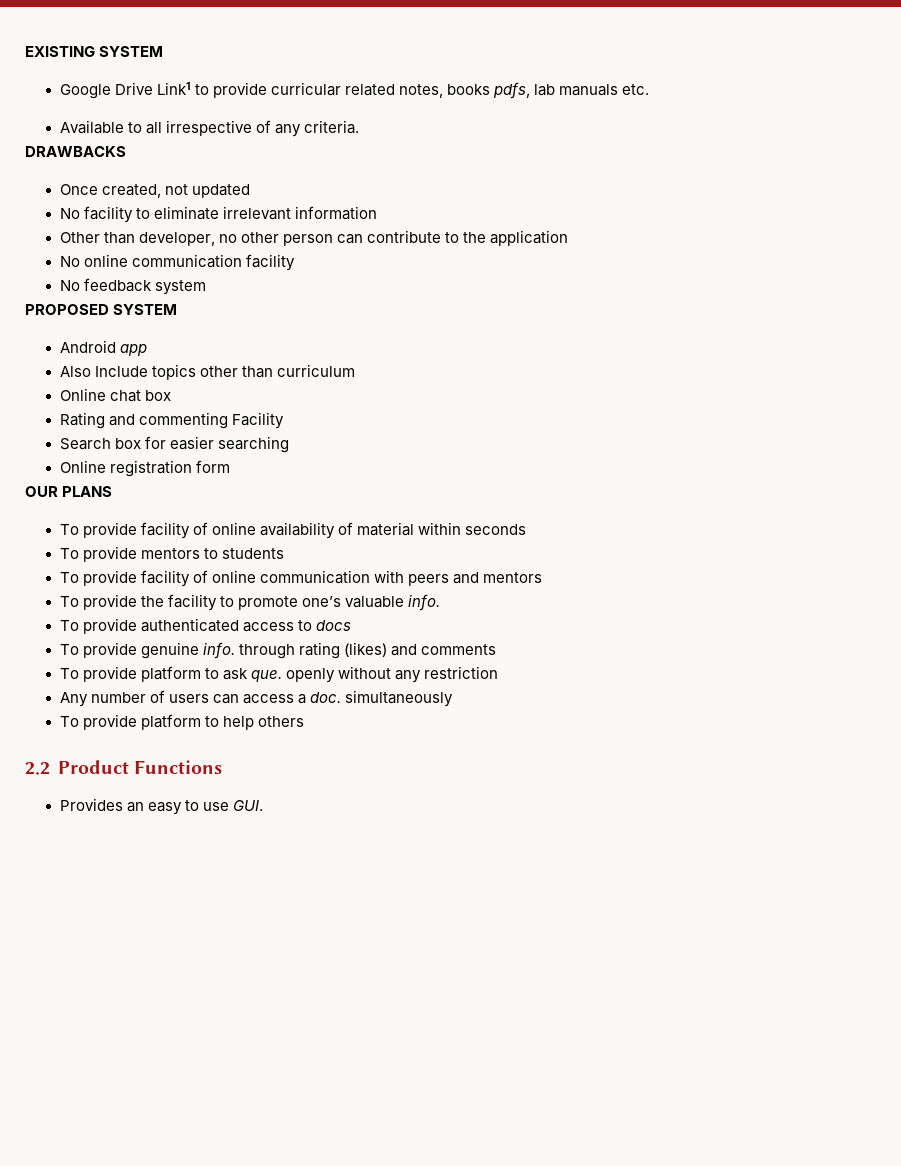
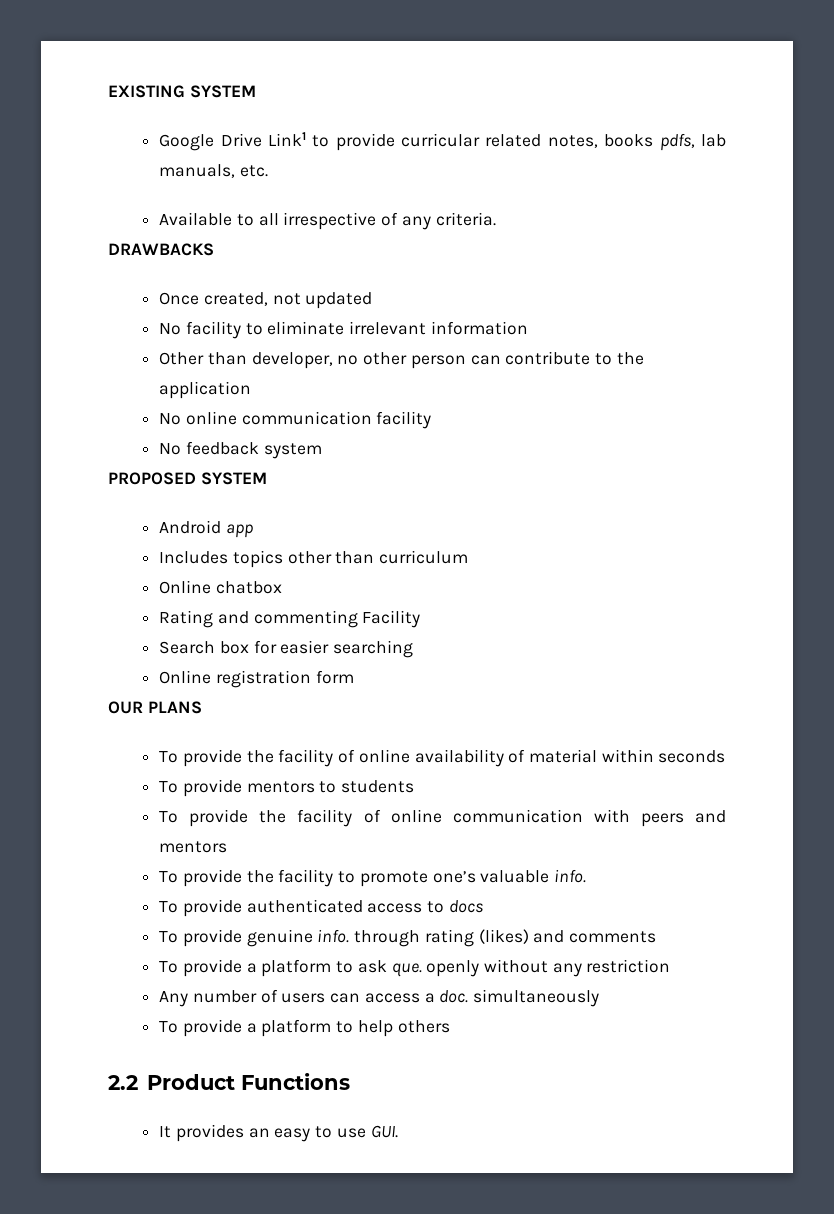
- Google Drive Link1 to provide curricular related notes, books pdfs, lab manuals etc.
+ Google Drive Link1 to provide curricular related notes, books pdfs, lab manuals, etc.
- Also Include topics other than curriculum
+ Includes topics other than curriculum
- Online chat box
+ Online chatbox
- To provide facility of online availability of material within seconds
+ To provide the facility of online availability of material within seconds
- To provide facility of online communication with peers and mentors
+ To provide the facility of online communication with peers and mentors
- To provide platform to ask que. openly without any restriction
+ To provide a platform to ask que. openly without any restriction
- To provide platform to help others
+ To provide a platform to help others
- Provides an easy to use GUI.
+ It provides an easy to use GUI.

